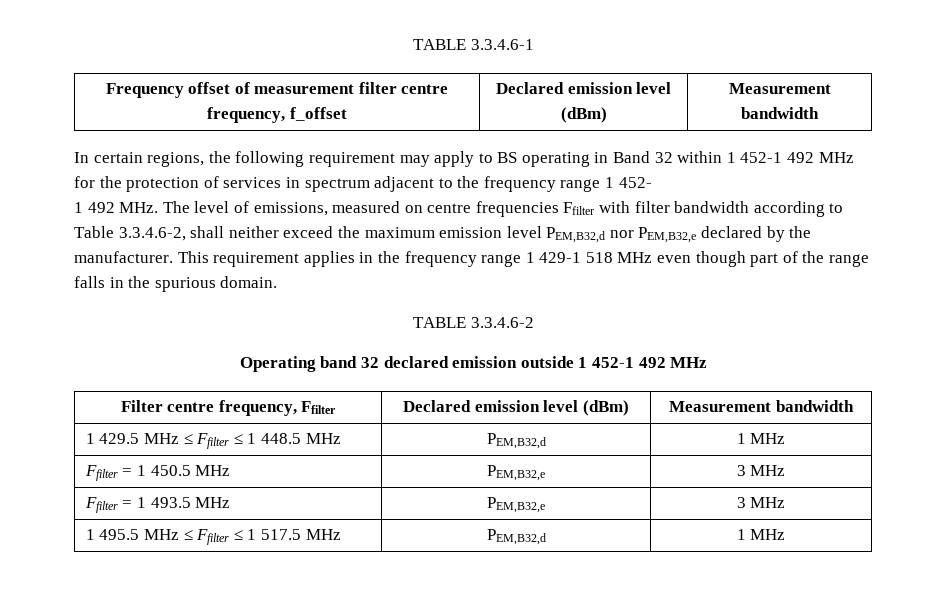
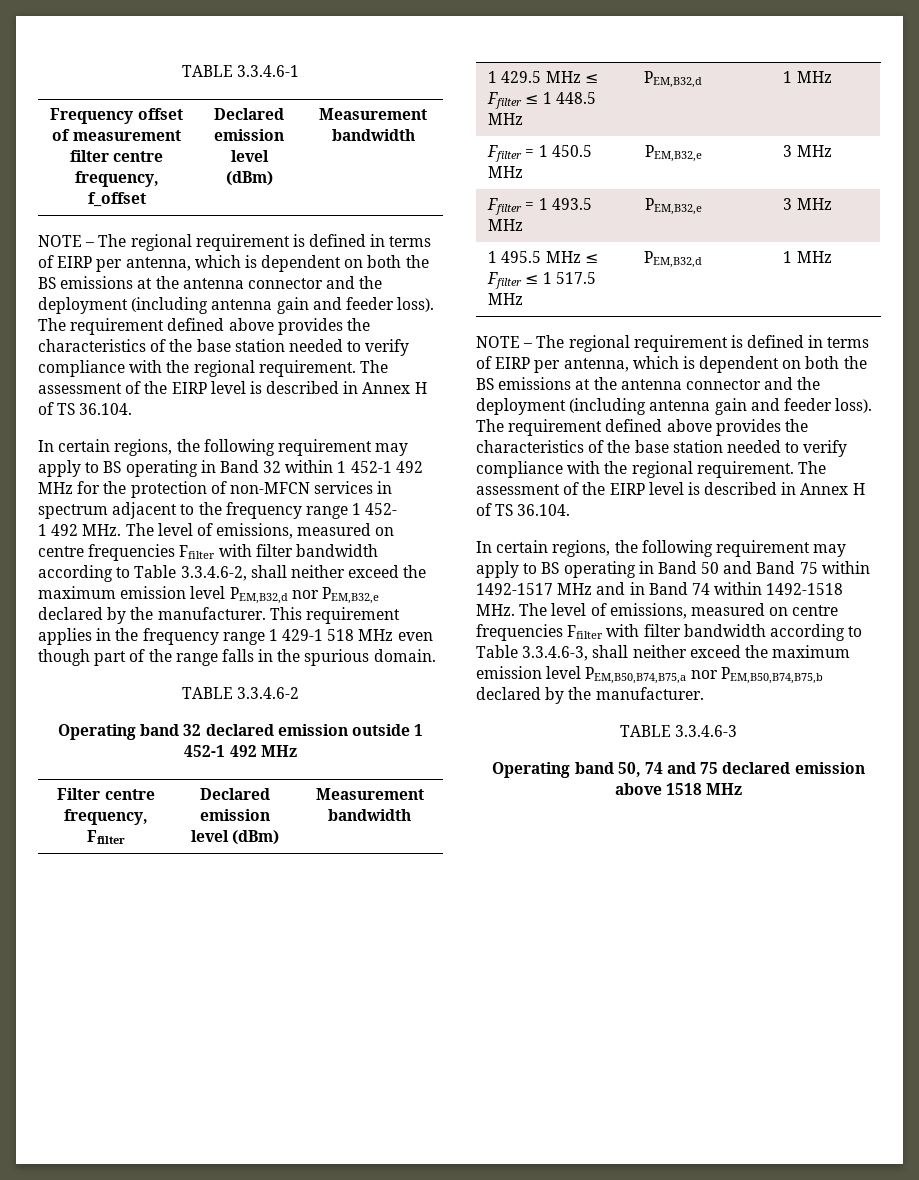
  Frequency offset of measurement filter centre frequency, f_offset | Declared emission level (dBm) | Measurement bandwidth
+ NOTE – The regional requirement is defined in terms of EIRP per antenna, which is dependent on both the BS emissions at the antenna connector and the deployment (including antenna gain and feeder loss). The requirement defined above provides the characteristics of the base station needed to verify compliance with the regional requirement. The assessment of the EIRP level is described in Annex H of TS 36.104.
- In certain regions, the following requirement may apply to BS operating in Band 32 within 1 452-1 492 MHz for the protection of services in spectrum adjacent to the frequency range 1 452-
+ In certain regions, the following requirement may apply to BS operating in Band 32 within 1 452-1 492 MHz for the protection of non-MFCN services in spectrum adjacent to the frequency range 1 452-
  1 495.5 MHz ≤ Ffilter ≤ 1 517.5 MHz | PEM,B32,d | 1 MHz
+ NOTE – The regional requirement is defined in terms of EIRP per antenna, which is dependent on both the BS emissions at the antenna connector and the deployment (including antenna gain and feeder loss). The requirement defined above provides the characteristics of the base station needed to verify compliance with the regional requirement. The assessment of the EIRP level is described in Annex H of TS 36.104.
+ In certain regions, the following requirement may apply to BS operating in Band 50 and Band 75 within 1492-1517 MHz and in Band 74 within 1492-1518 MHz. The level of emissions, measured on centre frequencies Ffilter with filter bandwidth according to Table 3.3.4.6-3, shall neither exceed the maximum emission level PEM,B50,B74,B75,a nor PEM,B50,B74,B75,b declared by the manufacturer.
+ TABLE 3.3.4.6-3
+ Operating band 50, 74 and 75 declared emission above 1518 MHz

